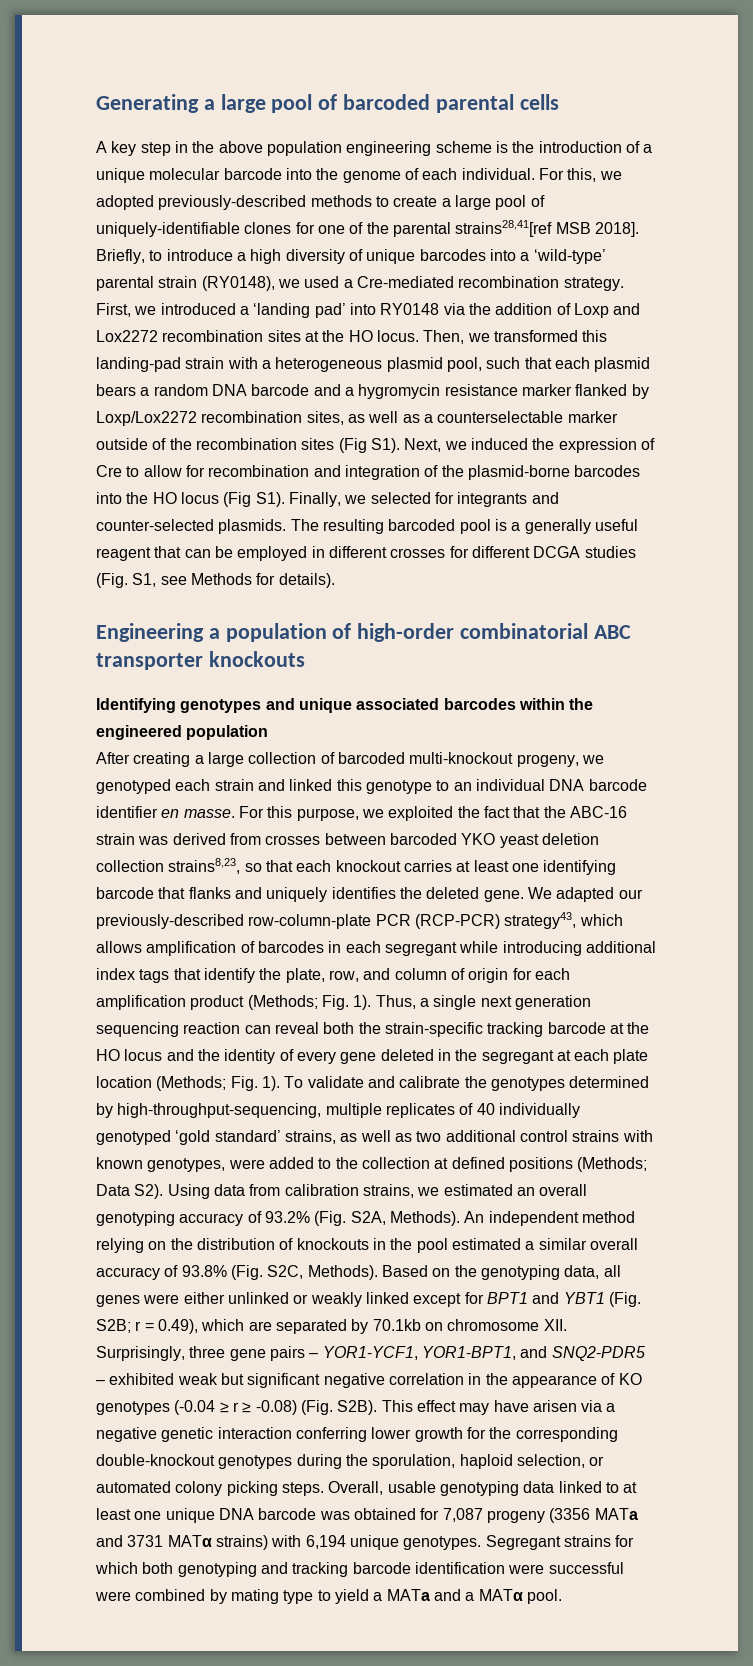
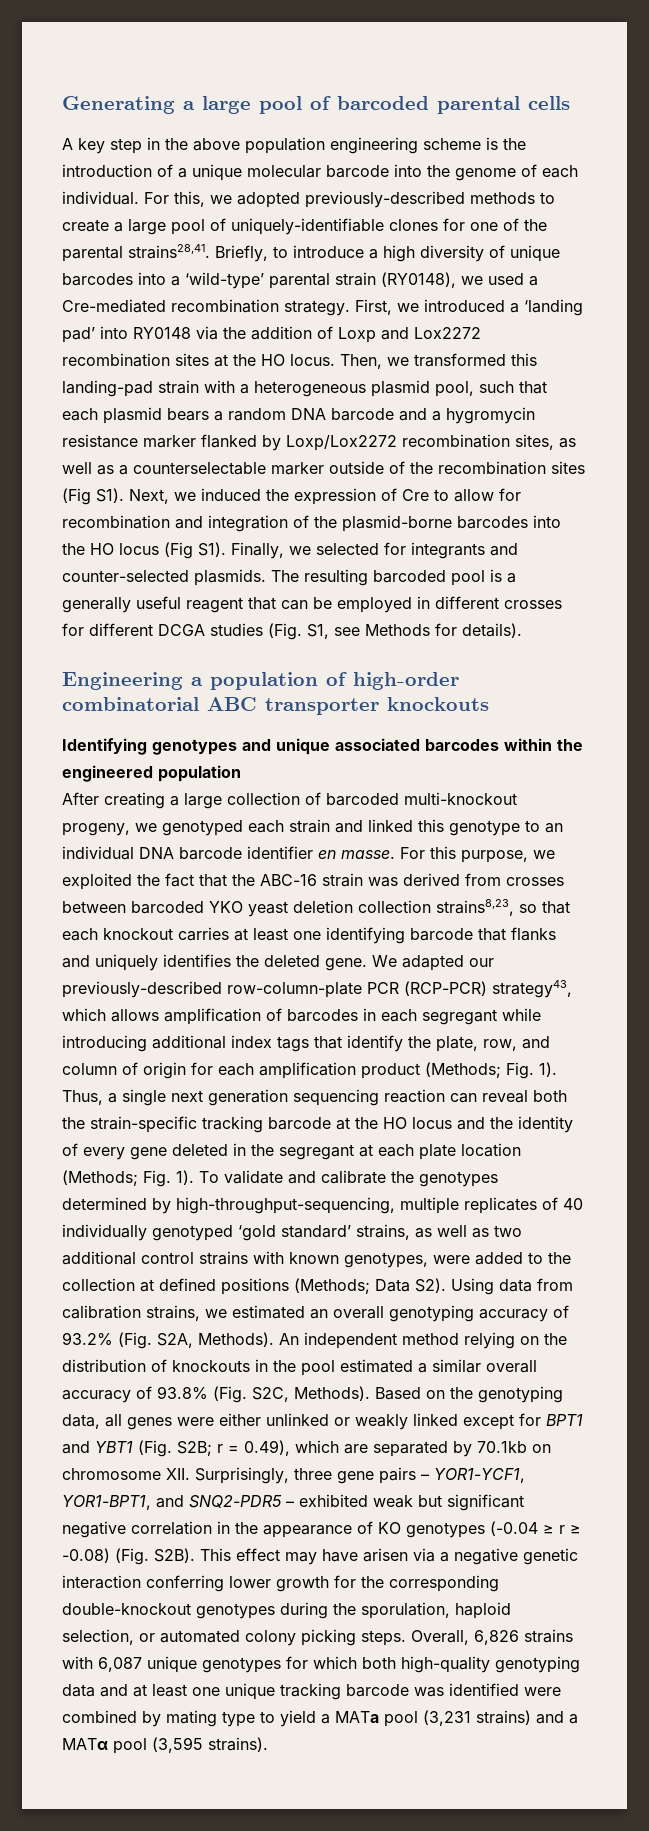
- For this, we adopted previously-described methods to create a large pool of uniquely-identifiable clones for one of the parental strains28,41[ref MSB 2018].
+ For this, we adopted previously-described methods to create a large pool of uniquely-identifiable clones for one of the parental strains28,41.
- Overall, usable genotyping data linked to at least one unique DNA barcode was obtained for 7,087 progeny (3356 MATa and 3731 MATα strains) with 6,194 unique genotypes. Segregant strains for which both genotyping and tracking barcode identification were successful were combined by mating type to yield a MATa and a MATα pool.
+ Overall, 6,826 strains with 6,087 unique genotypes for which both high-quality genotyping data and at least one unique tracking barcode was identified were combined by mating type to yield a MATa pool (3,231 strains) and a MATα pool (3,595 strains).

